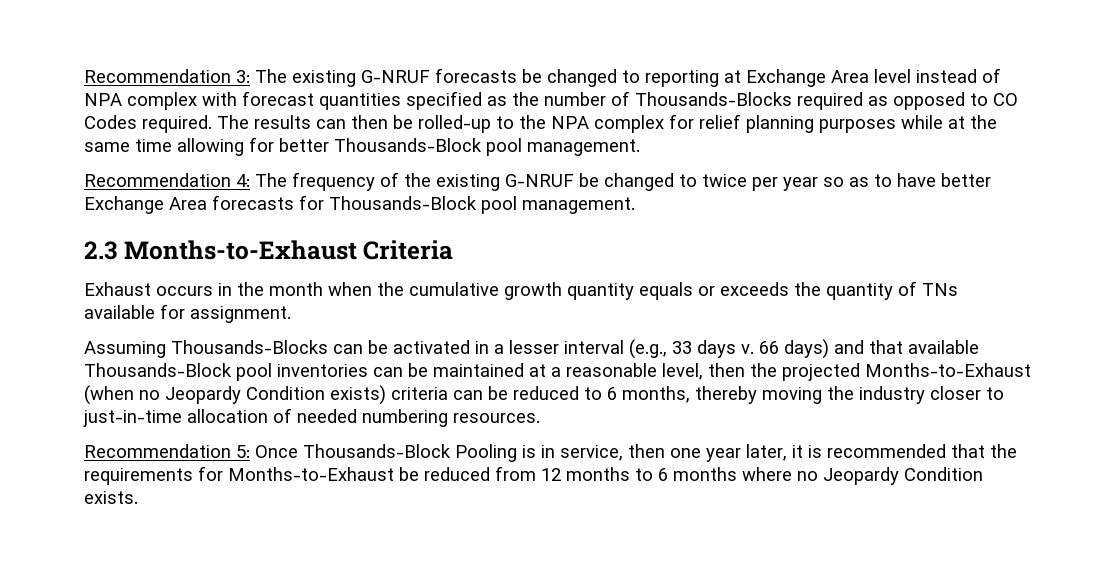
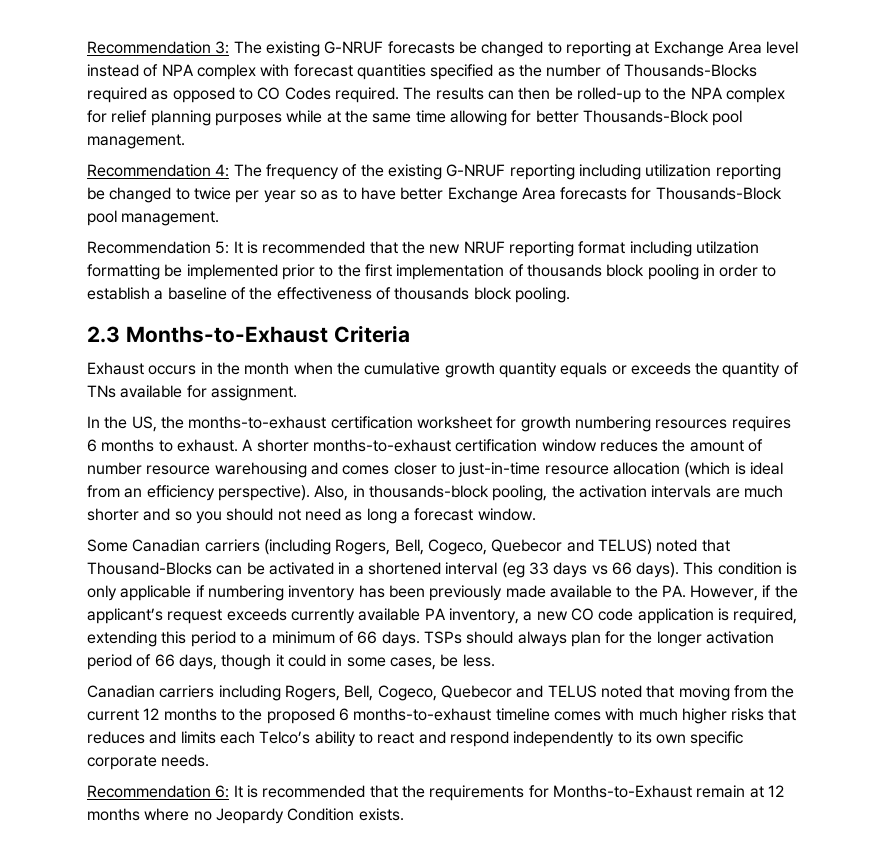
- Recommendation 4: The frequency of the existing G-NRUF be changed to twice per year so as to have better Exchange Area forecasts for Thousands-Block pool management.
+ Recommendation 4: The frequency of the existing G-NRUF reporting including utilization reporting be changed to twice per year so as to have better Exchange Area forecasts for Thousands-Block pool management.
+ Recommendation 5: It is recommended that the new NRUF reporting format including utilzation formatting be implemented prior to the first implementation of thousands block pooling in order to establish a baseline of the effectiveness of thousands block pooling.
- Assuming Thousands-Blocks can be activated in a lesser interval (e.g., 33 days v. 66 days) and that available Thousands-Block pool inventories can be maintained at a reasonable level, then the projected Months-to-Exhaust (when no Jeopardy Condition exists) criteria can be reduced to 6 months, thereby moving the industry closer to just-in-time allocation of needed numbering resources.
- Recommendation 5: Once Thousands-Block Pooling is in service, then one year later, it is recommended that the requirements for Months-to-Exhaust be reduced from 12 months to 6 months where no Jeopardy Condition exists.
+ In the US, the months-to-exhaust certification worksheet for growth numbering resources requires 6 months to exhaust. A shorter months-to-exhaust certification window reduces the amount of number resource warehousing and comes closer to just-in-time resource allocation (which is ideal from an efficiency perspective). Also, in thousands-block pooling, the activation intervals are much shorter and so you should not need as long a forecast window.
+ Some Canadian carriers (including Rogers, Bell, Cogeco, Quebecor and TELUS) noted that Thousand-Blocks can be activated in a shortened interval (eg 33 days vs 66 days). This condition is only applicable if numbering inventory has been previously made available to the PA. However, if the applicant’s request exceeds currently available PA inventory, a new CO code application is required, extending this period to a minimum of 66 days. TSPs should always plan for the longer activation period of 66 days, though it could in some cases, be less.
+ Canadian carriers including Rogers, Bell, Cogeco, Quebecor and TELUS noted that moving from the current 12 months to the proposed 6 months-to-exhaust timeline comes with much higher risks that reduces and limits each Telco’s ability to react and respond independently to its own specific corporate needs.
+ Recommendation 6: It is recommended that the requirements for Months-to-Exhaust remain at 12 months where no Jeopardy Condition exists.

